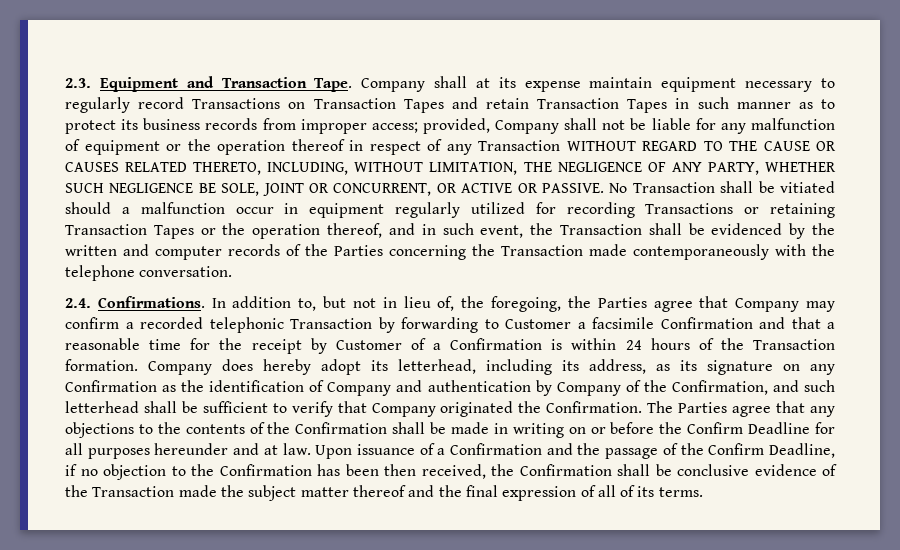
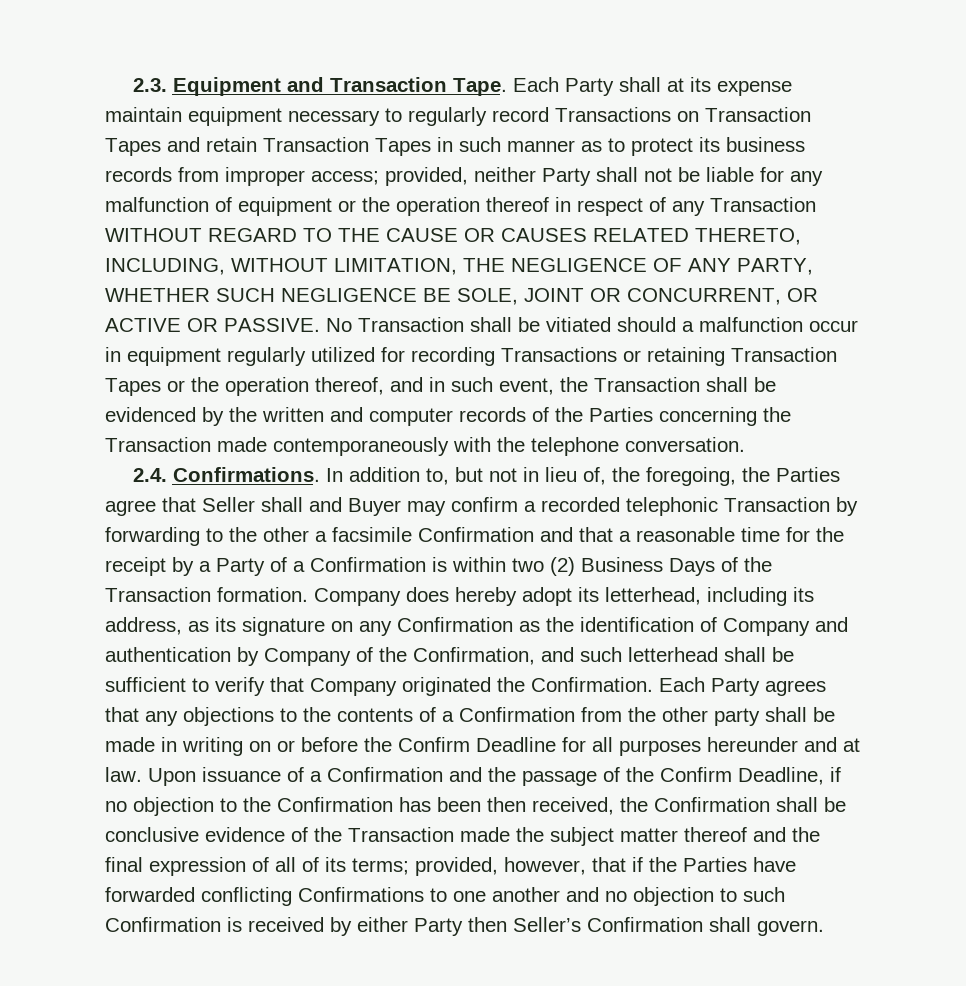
- Company shall at its expense maintain equipment necessary to regularly record Transactions on Transaction Tapes and retain Transaction Tapes in such manner as to protect its business records from improper access;
+ Each Party shall at its expense maintain equipment necessary to regularly record Transactions on Transaction Tapes and retain Transaction Tapes in such manner as to protect its business records from improper access;
- provided, Company shall not be liable for any malfunction of equipment or the operation thereof in respect of any Transaction WITHOUT REGARD TO THE CAUSE OR CAUSES RELATED THERETO, INCLUDING, WITHOUT LIMITATION, THE NEGLIGENCE OF ANY PARTY, WHETHER SUCH NEGLIGENCE BE SOLE, JOINT OR CONCURRENT, OR ACTIVE OR PASSIVE.
+ provided, neither Party shall not be liable for any malfunction of equipment or the operation thereof in respect of any Transaction WITHOUT REGARD TO THE CAUSE OR CAUSES RELATED THERETO, INCLUDING, WITHOUT LIMITATION, THE NEGLIGENCE OF ANY PARTY, WHETHER SUCH NEGLIGENCE BE SOLE, JOINT OR CONCURRENT, OR ACTIVE OR PASSIVE.
- In addition to, but not in lieu of, the foregoing, the Parties agree that Company may confirm a recorded telephonic Transaction by forwarding to Customer a facsimile Confirmation and that a reasonable time for the receipt by Customer of a Confirmation is within 24 hours of the Transaction formation.
+ In addition to, but not in lieu of, the foregoing, the Parties agree that Seller shall and Buyer may confirm a recorded telephonic Transaction by forwarding to the other a facsimile Confirmation and that a reasonable time for the receipt by a Party of a Confirmation is within two (2) Business Days of the Transaction formation.
- The Parties agree that any objections to the contents of the Confirmation shall be made in writing on or before the Confirm Deadline for all purposes hereunder and at law.
+ Each Party agrees that any objections to the contents of a Confirmation from the other party shall be made in writing on or before the Confirm Deadline for all purposes hereunder and at law.
- Upon issuance of a Confirmation and the passage of the Confirm Deadline, if no objection to the Confirmation has been then received, the Confirmation shall be conclusive evidence of the Transaction made the subject matter thereof and the final expression of all of its terms.
+ Upon issuance of a Confirmation and the passage of the Confirm Deadline, if no objection to the Confirmation has been then received, the Confirmation shall be conclusive evidence of the Transaction made the subject matter thereof and the final expression of all of its terms; provided, however, that if the Parties have forwarded conflicting Confirmations to one another and no objection to such Confirmation is received by either Party then Seller’s Confirmation shall govern.

